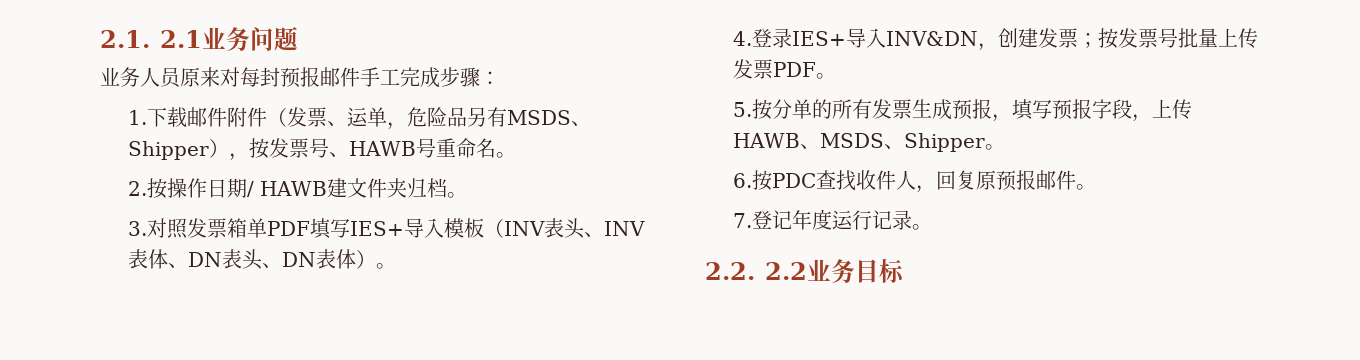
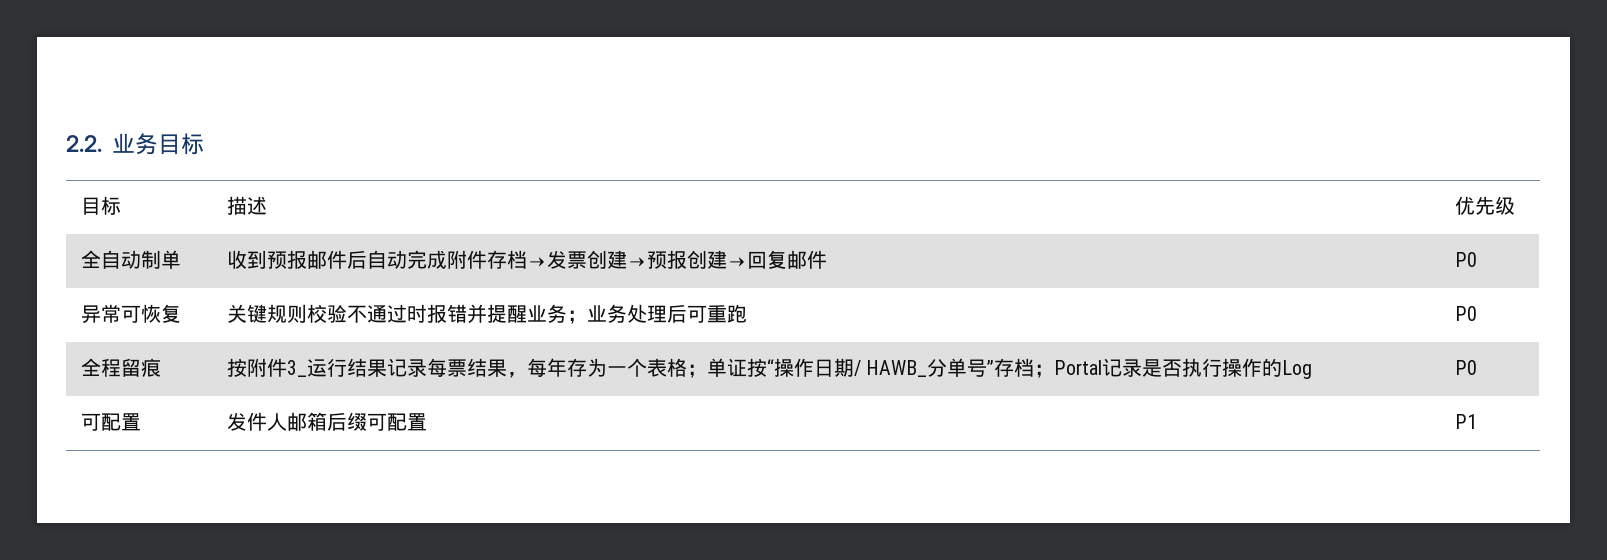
- 2.1. 2.1业务问题
- 业务人员原来对每封预报邮件手工完成步骤：
- 1.下载邮件附件（发票、运单，危险品另有MSDS、Shipper），按发票号、HAWB号重命名。
- 2.按操作日期/ HAWB建文件夹归档。
- 3.对照发票箱单PDF填写IES+导入模板（INV表头、INV表体、DN表头、DN表体）。
- 4.登录IES+导入INV&DN，创建发票；按发票号批量上传发票PDF。
- 5.按分单的所有发票生成预报，填写预报字段，上传HAWB、MSDS、Shipper。
- 6.按PDC查找收件人，回复原预报邮件。
- 7.登记年度运行记录。
- 2.2. 2.2业务目标
+ 2.2.业务目标
+ 目标 | 描述 | 优先级
+ 全自动制单 | 收到预报邮件后自动完成附件存档→发票创建→预报创建→回复邮件 | P0
+ 异常可恢复 | 关键规则校验不通过时报错并提醒业务；业务处理后可重跑 | P0
+ 全程留痕 | 按附件3_运行结果记录每票结果，每年存为一个表格；单证按“操作日期/ HAWB_分单号”存档；Portal记录是否执行操作的Log | P0
+ 可配置 | 发件人邮箱后缀可配置 | P1

